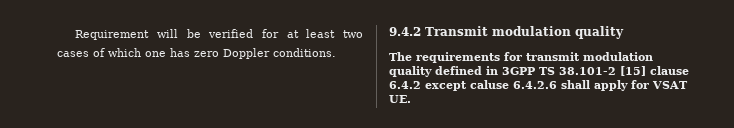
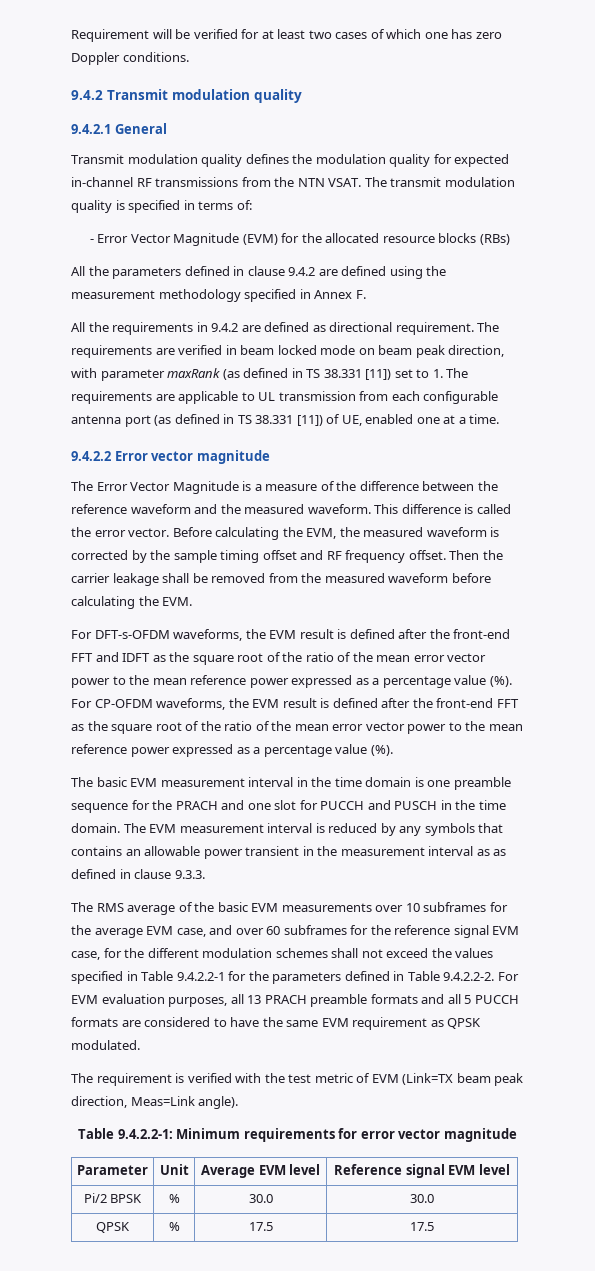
- The requirements for transmit modulation quality defined in 3GPP TS 38.101-2 [15] clause 6.4.2 except caluse 6.4.2.6 shall apply for VSAT UE.
+ 9.4.2.1 General
+ Transmit modulation quality defines the modulation quality for expected in-channel RF transmissions from the NTN VSAT. The transmit modulation quality is specified in terms of:
+ - Error Vector Magnitude (EVM) for the allocated resource blocks (RBs)
+ All the parameters defined in clause 9.4.2 are defined using the measurement methodology specified in Annex F.
+ All the requirements in 9.4.2 are defined as directional requirement. The requirements are verified in beam locked mode on beam peak direction, with parameter maxRank (as defined in TS 38.331 [11]) set to 1. The requirements are applicable to UL transmission from each configurable antenna port (as defined in TS 38.331 [11]) of UE, enabled one at a time.
+ 9.4.2.2 Error vector magnitude
+ The Error Vector Magnitude is a measure of the difference between the reference waveform and the measured waveform. This difference is called the error vector. Before calculating the EVM, the measured waveform is corrected by the sample timing offset and RF frequency offset. Then the carrier leakage shall be removed from the measured waveform before calculating the EVM.
+ For DFT-s-OFDM waveforms, the EVM result is defined after the front-end FFT and IDFT as the square root of the ratio of the mean error vector power to the mean reference power expressed as a percentage value (%). For CP-OFDM waveforms, the EVM result is defined after the front-end FFT as the square root of the ratio of the mean error vector power to the mean reference power expressed as a percentage value (%).
+ The basic EVM measurement interval in the time domain is one preamble sequence for the PRACH and one slot for PUCCH and PUSCH in the time domain. The EVM measurement interval is reduced by any symbols that contains an allowable power transient in the measurement interval as as defined in clause 9.3.3.
+ The RMS average of the basic EVM measurements over 10 subframes for the average EVM case, and over 60 subframes for the reference signal EVM case, for the different modulation schemes shall not exceed the values specified in Table 9.4.2.2-1 for the parameters defined in Table 9.4.2.2-2. For EVM evaluation purposes, all 13 PRACH preamble formats and all 5 PUCCH formats are considered to have the same EVM requirement as QPSK modulated.
+ The requirement is verified with the test metric of EVM (Link=TX beam peak direction, Meas=Link angle).
+ Table 9.4.2.2-1: Minimum requirements for error vector magnitude
+ Parameter | Unit | Average EVM level | Reference signal EVM level
+ Pi/2 BPSK | % | 30.0 | 30.0
+ QPSK | % | 17.5 | 17.5

